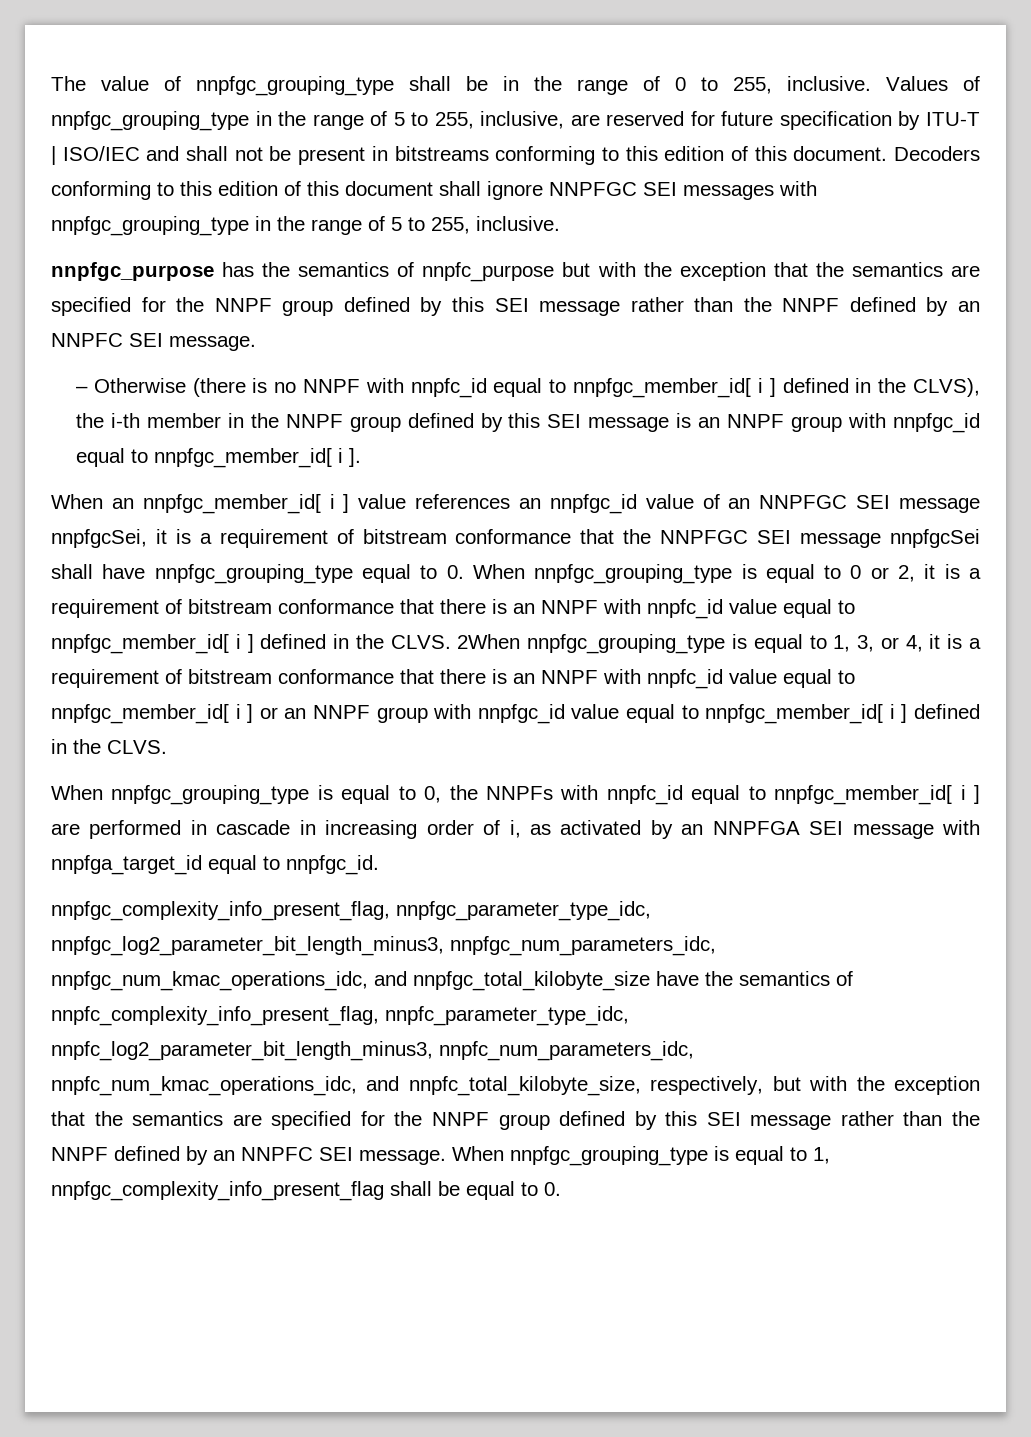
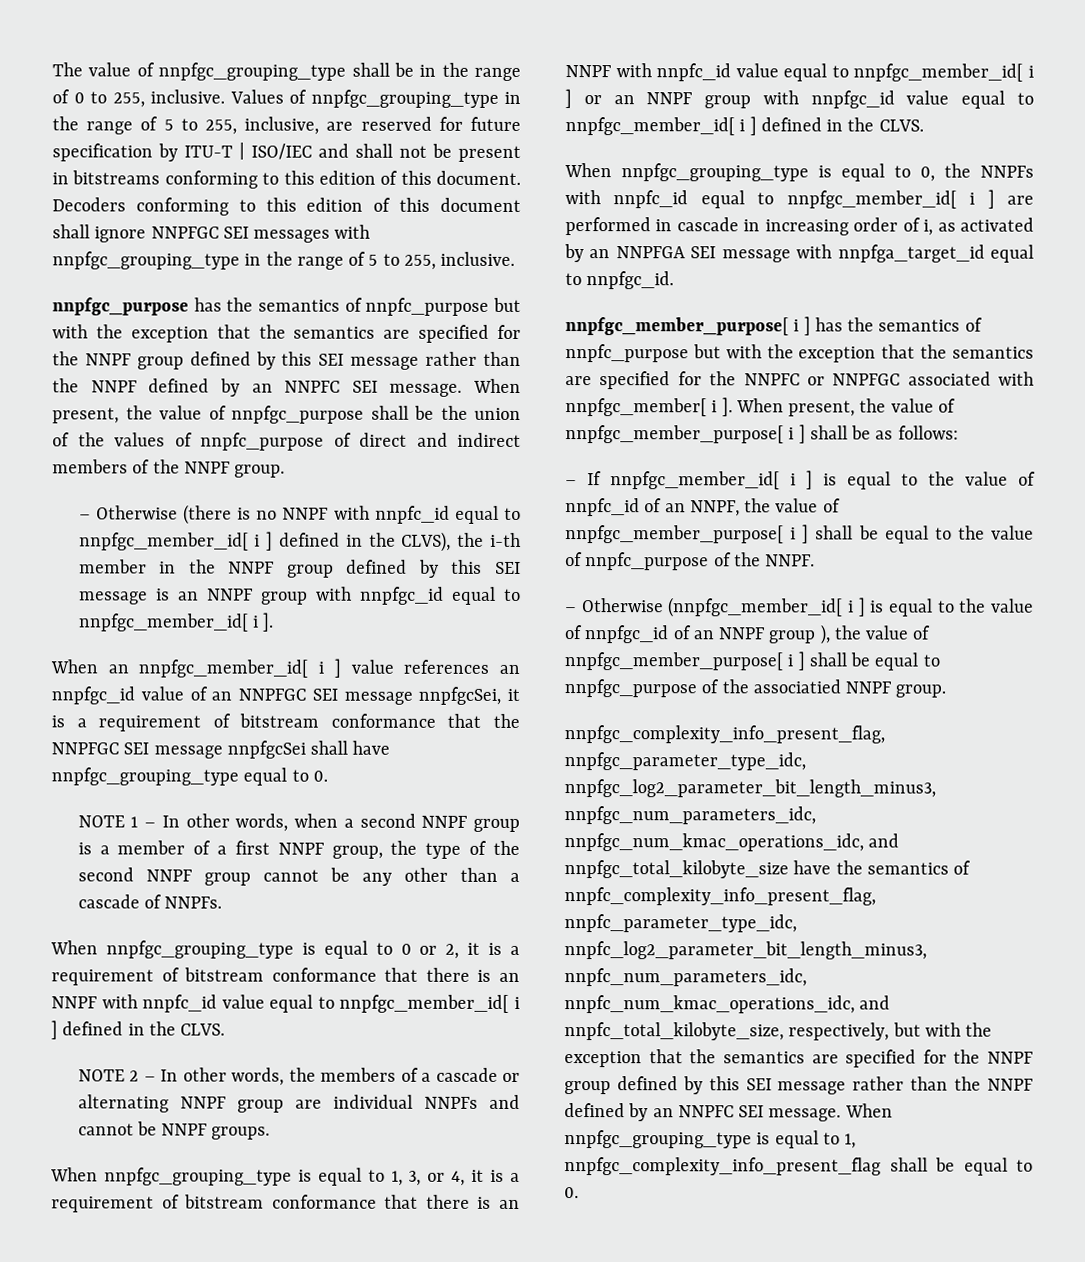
+ When present, the value of nnpfgc_purpose shall be the union of the values of nnpfc_purpose of direct and indirect members of the NNPF group.
- When an nnpfgc_member_id[ i ] value references an nnpfgc_id value of an NNPFGC SEI message nnpfgcSei, it is a requirement of bitstream conformance that the NNPFGC SEI message nnpfgcSei shall have nnpfgc_grouping_type equal to 0. When nnpfgc_grouping_type is equal to 0 or 2, it is a requirement of bitstream conformance that there is an NNPF with nnpfc_id value equal to nnpfgc_member_id[ i ] defined in the CLVS. 2When nnpfgc_grouping_type is equal to 1, 3, or 4, it is a requirement of bitstream conformance that there is an NNPF with nnpfc_id value equal to nnpfgc_member_id[ i ] or an NNPF group with nnpfgc_id value equal to nnpfgc_member_id[ i ] defined in the CLVS.
+ When an nnpfgc_member_id[ i ] value references an nnpfgc_id value of an NNPFGC SEI message nnpfgcSei, it is a requirement of bitstream conformance that the NNPFGC SEI message nnpfgcSei shall have nnpfgc_grouping_type equal to 0.
+ NOTE 1 – In other words, when a second NNPF group is a member of a first NNPF group, the type of the second NNPF group cannot be any other than a cascade of NNPFs.
+ When nnpfgc_grouping_type is equal to 0 or 2, it is a requirement of bitstream conformance that there is an NNPF with nnpfc_id value equal to nnpfgc_member_id[ i ] defined in the CLVS.
+ NOTE 2 – In other words, the members of a cascade or alternating NNPF group are individual NNPFs and cannot be NNPF groups.
+ When nnpfgc_grouping_type is equal to 1, 3, or 4, it is a requirement of bitstream conformance that there is an NNPF with nnpfc_id value equal to nnpfgc_member_id[ i ] or an NNPF group with nnpfgc_id value equal to nnpfgc_member_id[ i ] defined in the CLVS.
+ nnpfgc_member_purpose[ i ] has the semantics of nnpfc_purpose but with the exception that the semantics are specified for the NNPFC or NNPFGC associated with nnpfgc_member[ i ]. When present, the value of nnpfgc_member_purpose[ i ] shall be as follows:
+ – If nnpfgc_member_id[ i ] is equal to the value of nnpfc_id of an NNPF, the value of nnpfgc_member_purpose[ i ] shall be equal to the value of nnpfc_purpose of the NNPF.
+ – Otherwise (nnpfgc_member_id[ i ] is equal to the value of nnpfgc_id of an NNPF group ), the value of nnpfgc_member_purpose[ i ] shall be equal to nnpfgc_purpose of the associatied NNPF group.

